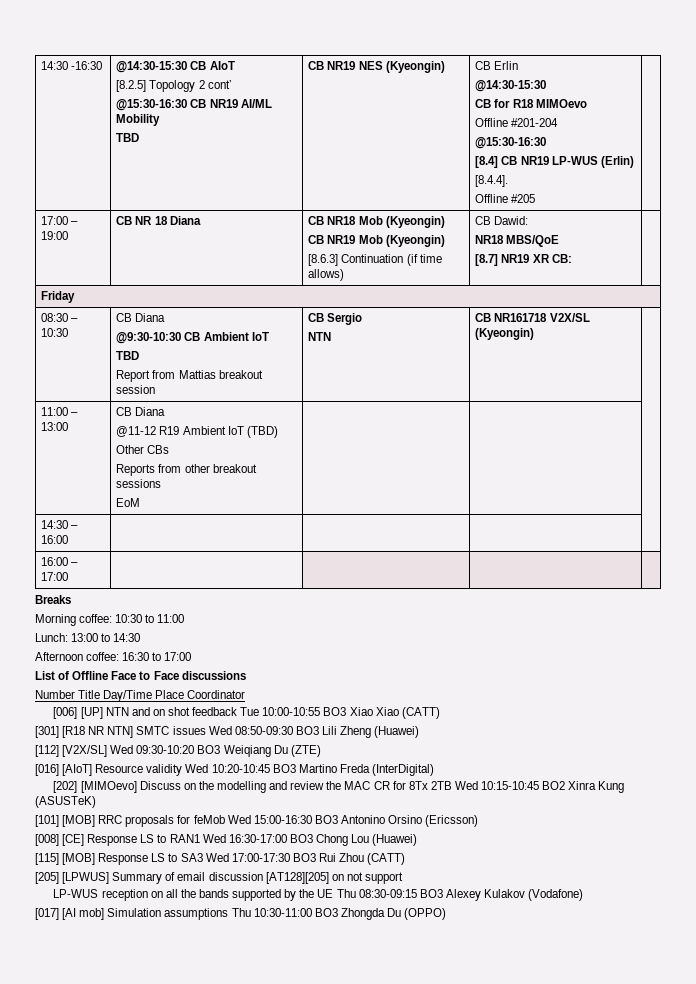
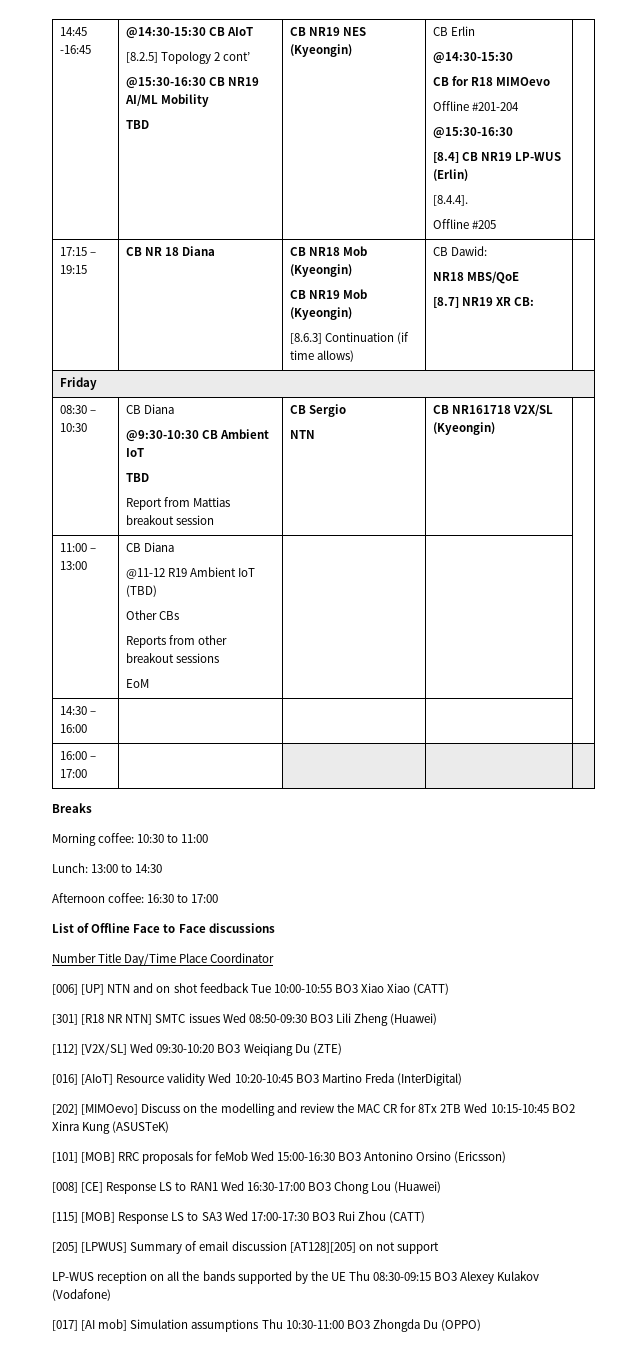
- 14:30 -16:30 | @14:30-15:30 CB AIoT
+ 14:45 -16:45 | @14:30-15:30 CB AIoT
- 17:00 – 19:00 | CB NR 18 Diana | CB NR18 Mob (Kyeongin)
+ 17:15 – 19:15 | CB NR 18 Diana | CB NR18 Mob (Kyeongin)

